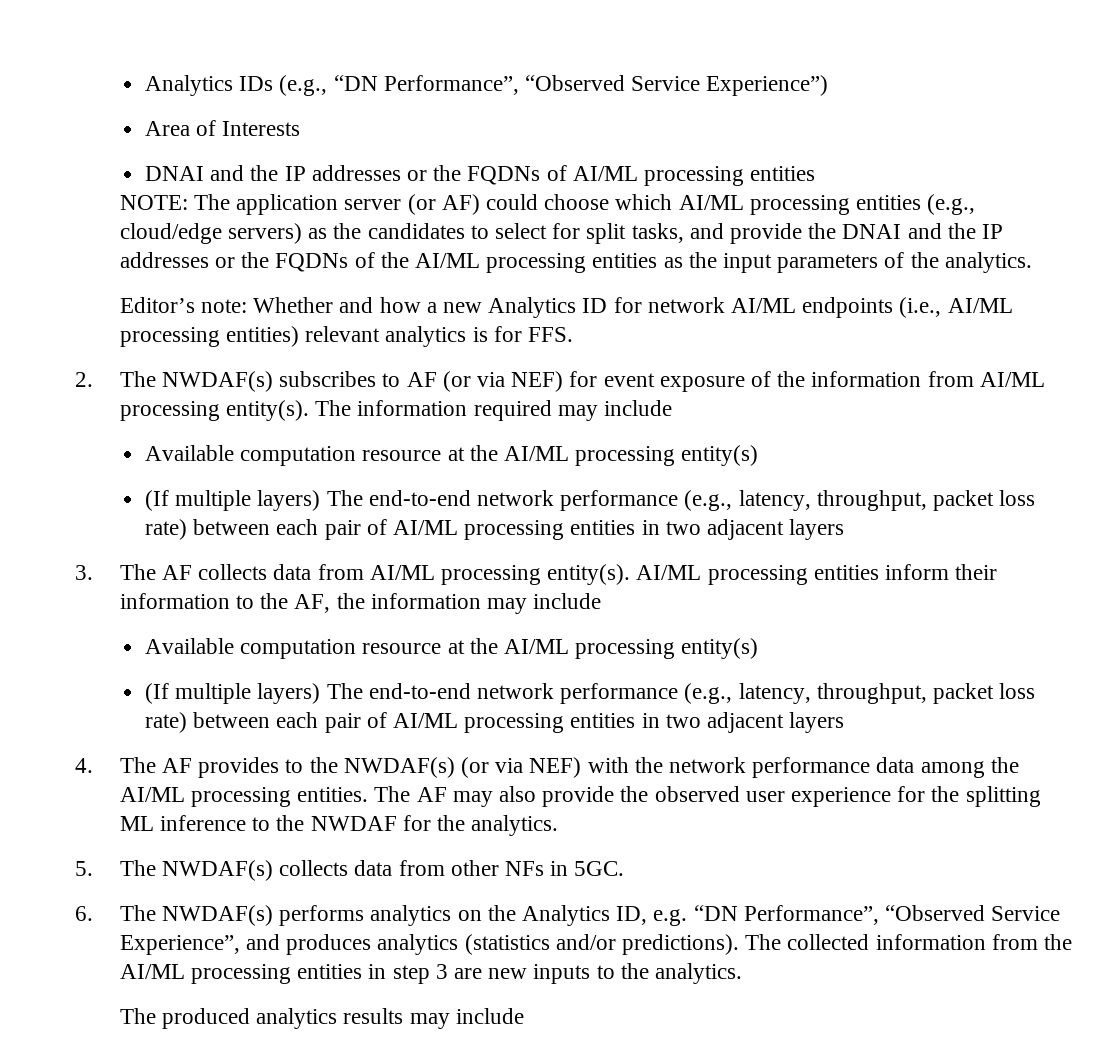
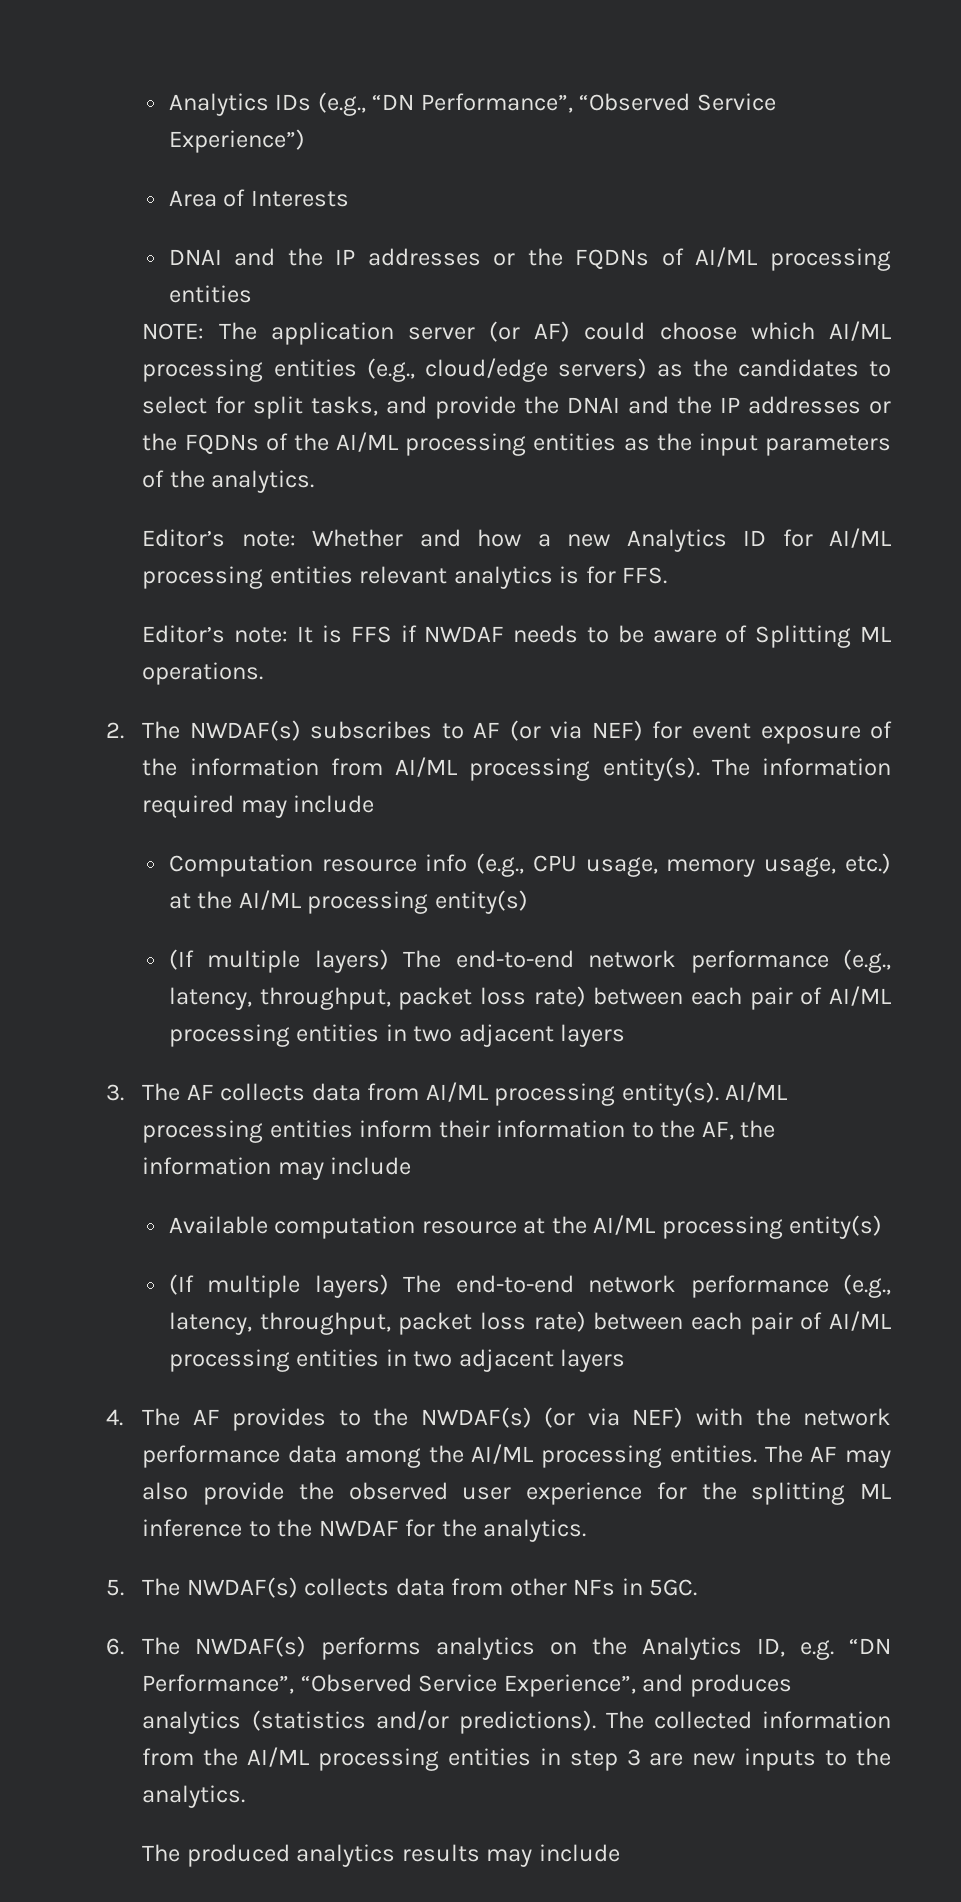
- Editor’s note: Whether and how a new Analytics ID for network AI/ML endpoints (i.e., AI/ML processing entities) relevant analytics is for FFS.
+ Editor’s note: Whether and how a new Analytics ID for AI/ML processing entities relevant analytics is for FFS.
+ Editor’s note: It is FFS if NWDAF needs to be aware of Splitting ML operations.
  The information required may include
- Available computation resource at the AI/ML processing entity(s)
+ Computation resource info (e.g., CPU usage, memory usage, etc.) at the AI/ML processing entity(s)

